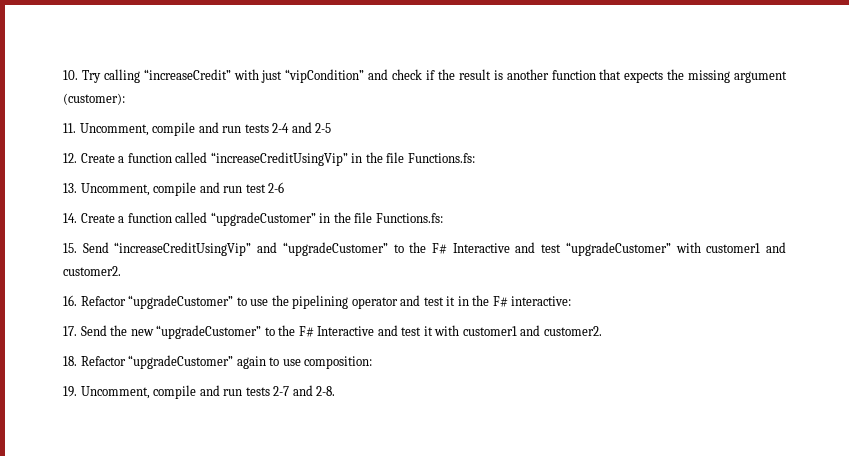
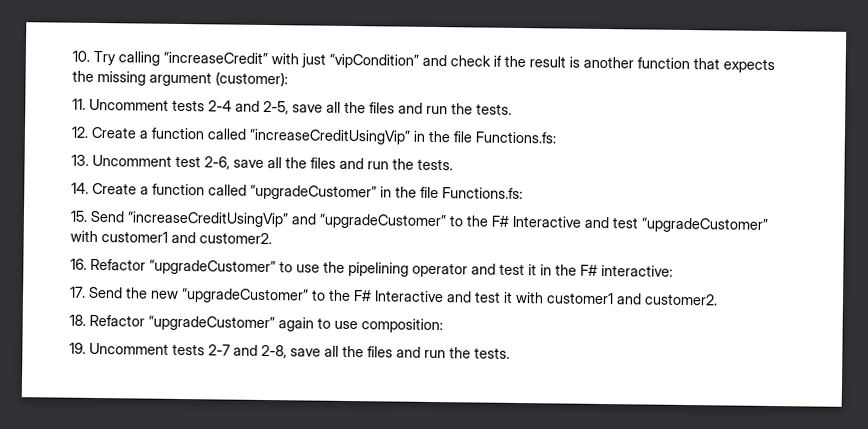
- 11. Uncomment, compile and run tests 2-4 and 2-5
+ 11. Uncomment tests 2-4 and 2-5, save all the files and run the tests.
- 13. Uncomment, compile and run test 2-6
+ 13. Uncomment test 2-6, save all the files and run the tests.
- 19. Uncomment, compile and run tests 2-7 and 2-8.
+ 19. Uncomment tests 2-7 and 2-8, save all the files and run the tests.

